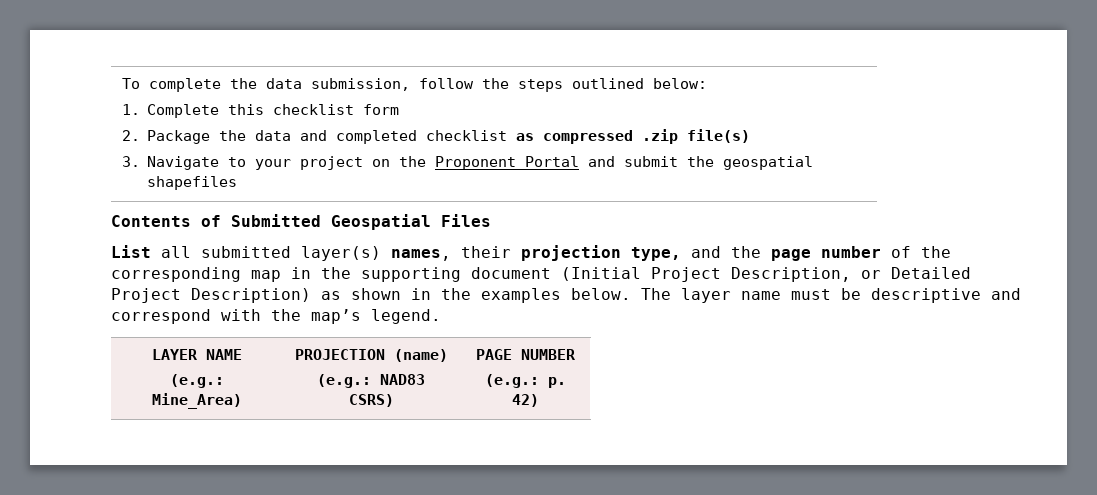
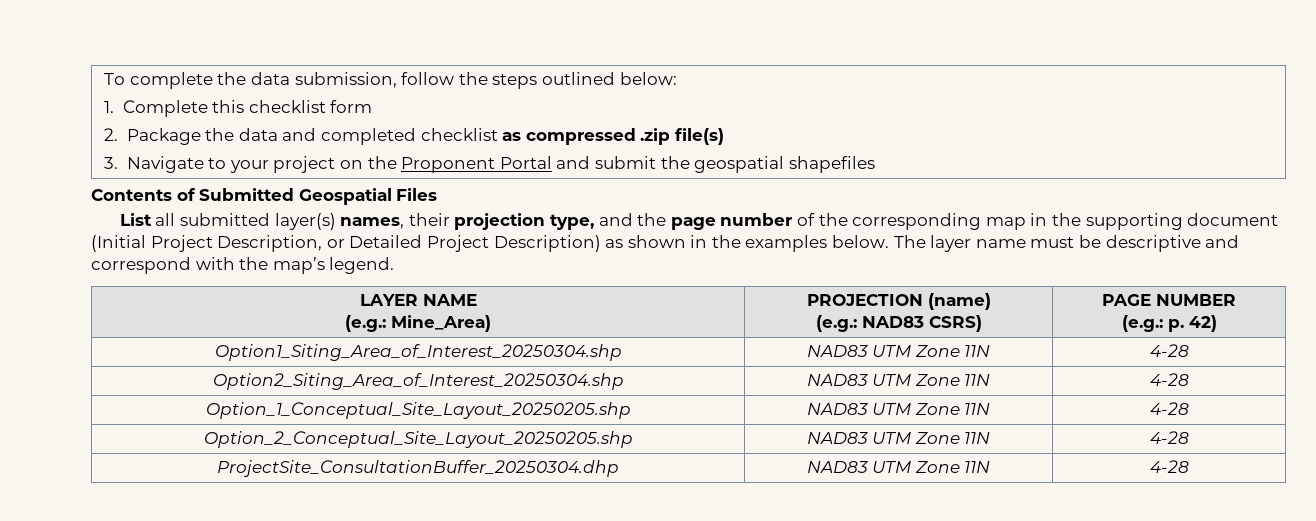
+ Option1_Siting_Area_of_Interest_20250304.shp | NAD83 UTM Zone 11N | 4-28
+ Option2_Siting_Area_of_Interest_20250304.shp | NAD83 UTM Zone 11N | 4-28
+ Option_1_Conceptual_Site_Layout_20250205.shp | NAD83 UTM Zone 11N | 4-28
+ Option_2_Conceptual_Site_Layout_20250205.shp | NAD83 UTM Zone 11N | 4-28
+ ProjectSite_ConsultationBuffer_20250304.dhp | NAD83 UTM Zone 11N | 4-28

